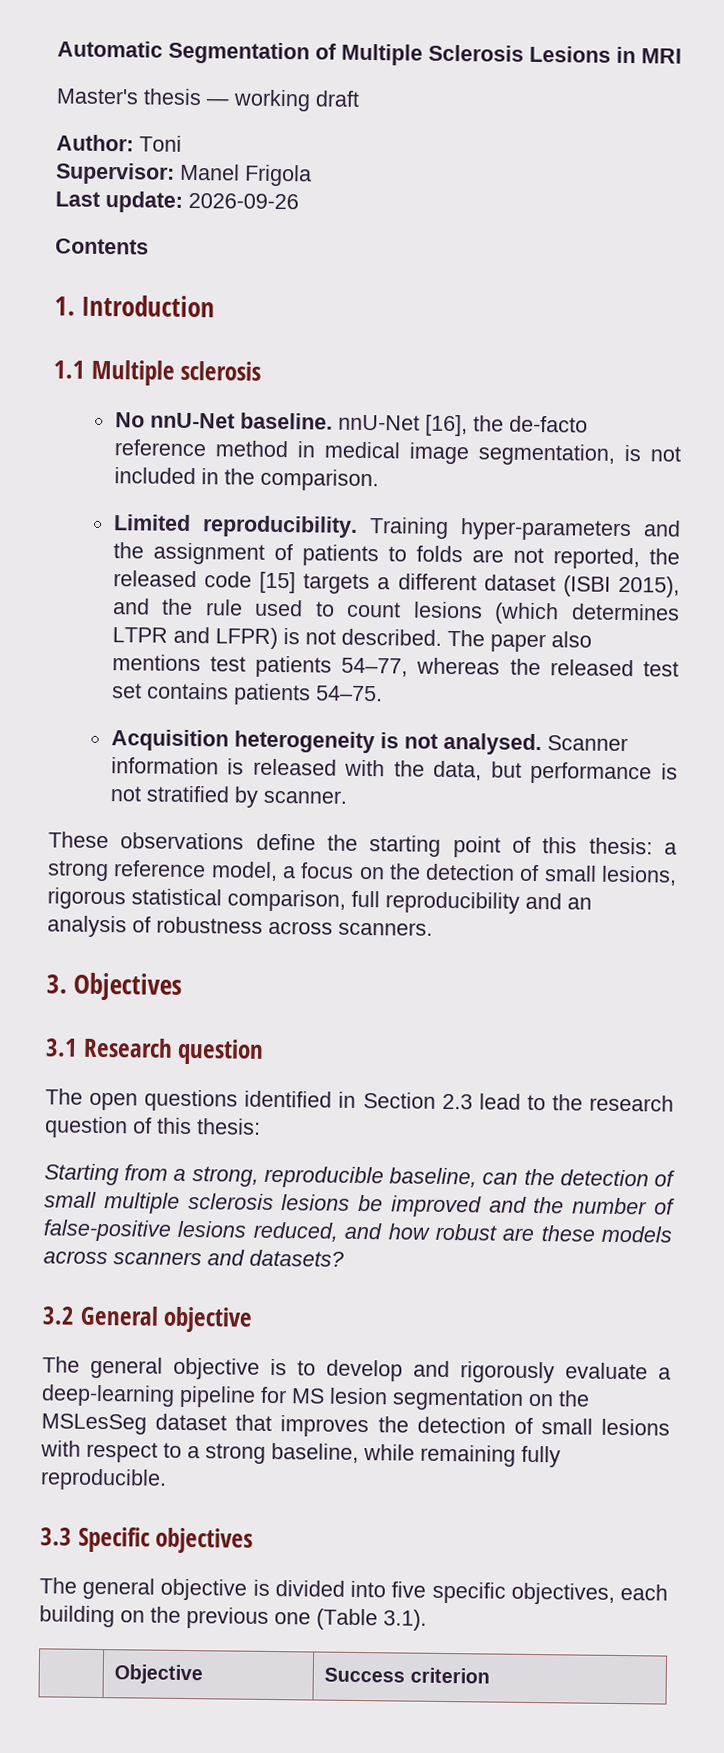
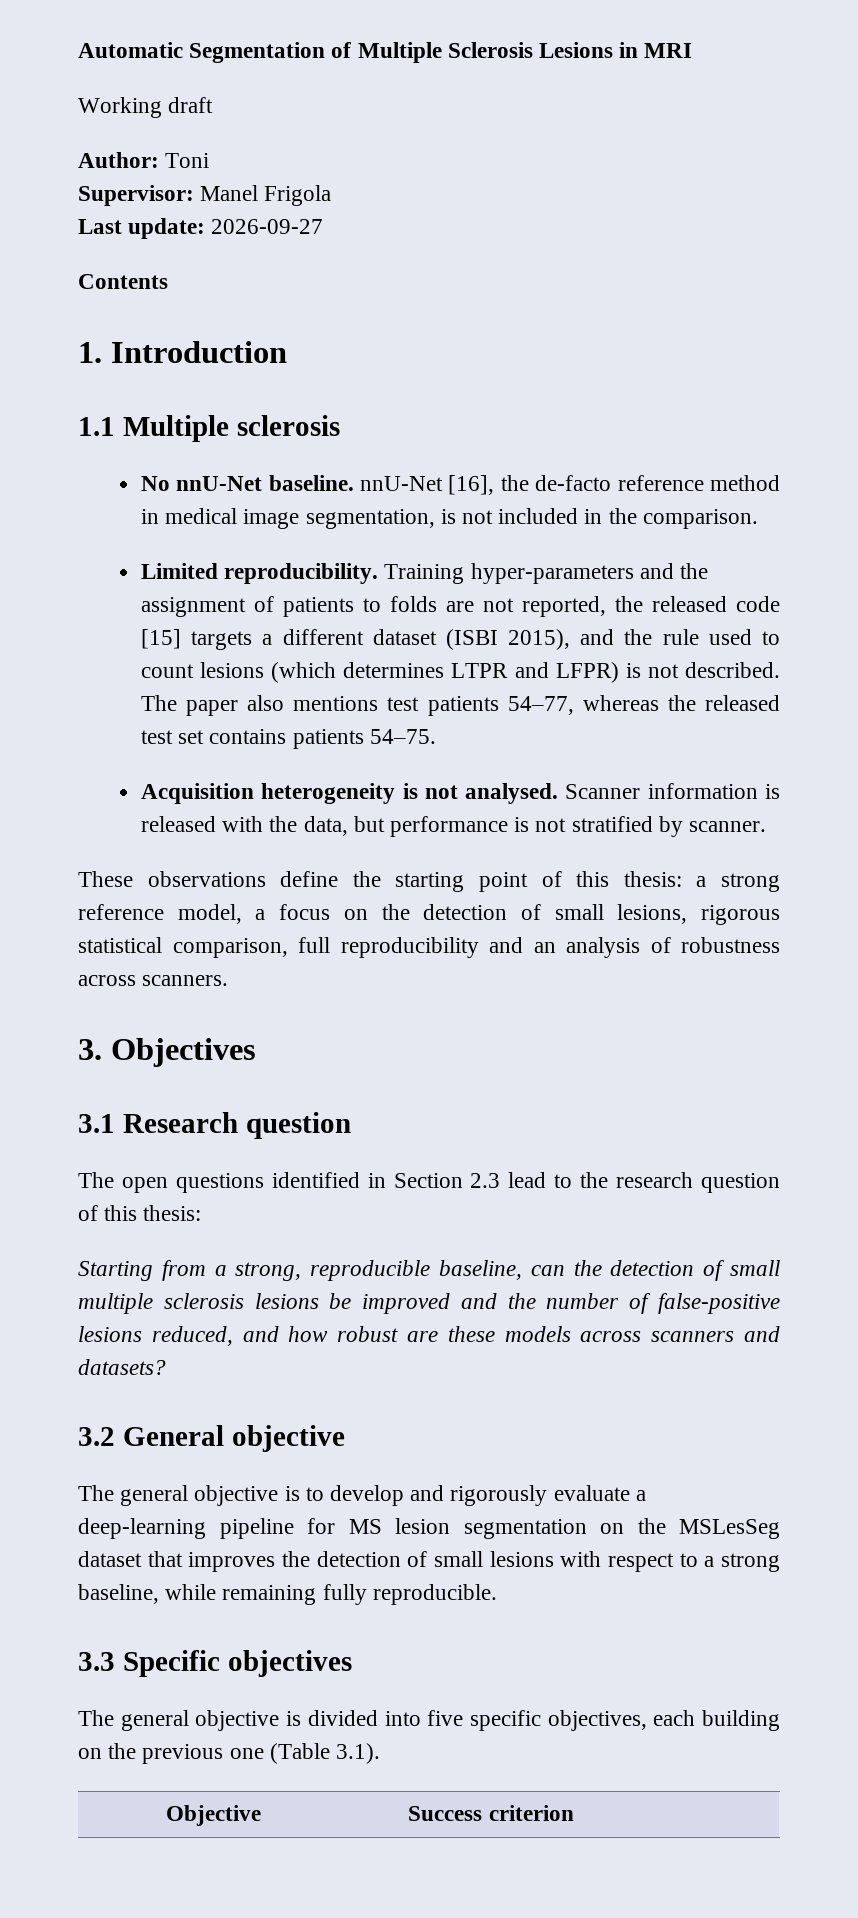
- Master's thesis — working draft
+ Working draft
- Last update: 2026-09-26
+ Last update: 2026-09-27

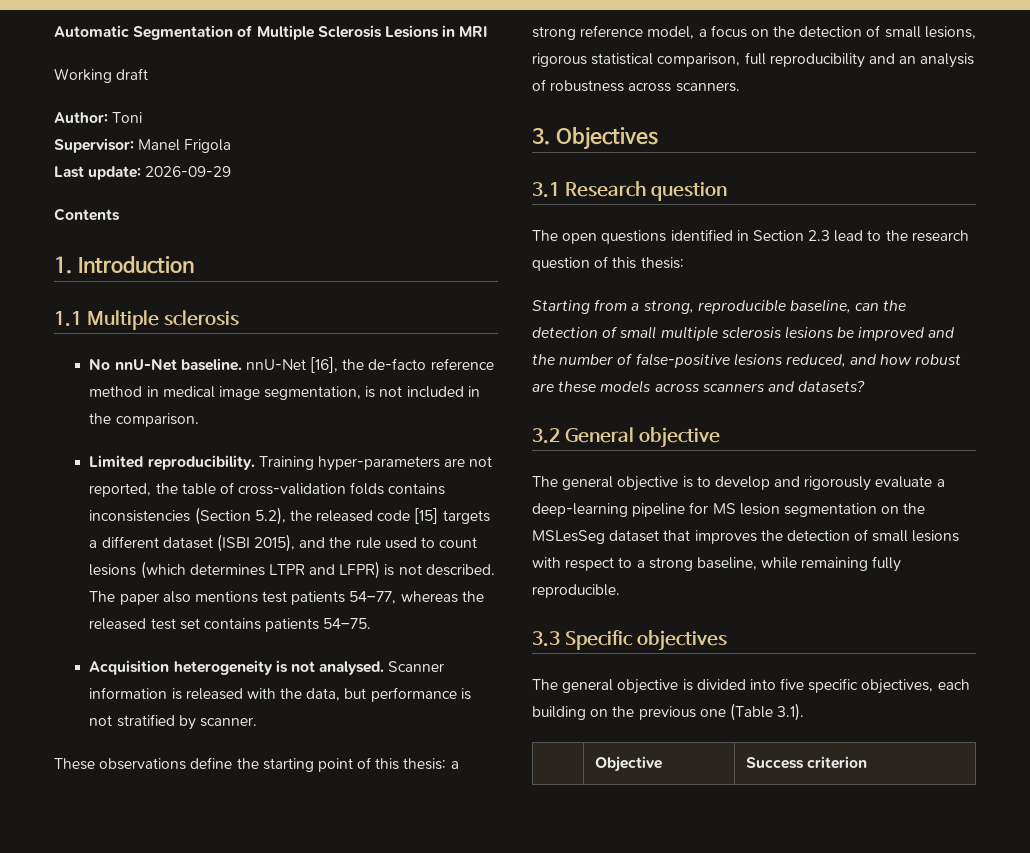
- Last update: 2026-09-27
+ Last update: 2026-09-29
- Training hyper-parameters and the assignment of patients to folds are not reported, the released code [15] targets a different dataset (ISBI 2015), and the rule used to count lesions (which determines LTPR and LFPR) is not described.
+ Training hyper-parameters are not reported, the table of cross-validation folds contains inconsistencies (Section 5.2), the released code [15] targets a different dataset (ISBI 2015), and the rule used to count lesions (which determines LTPR and LFPR) is not described.

